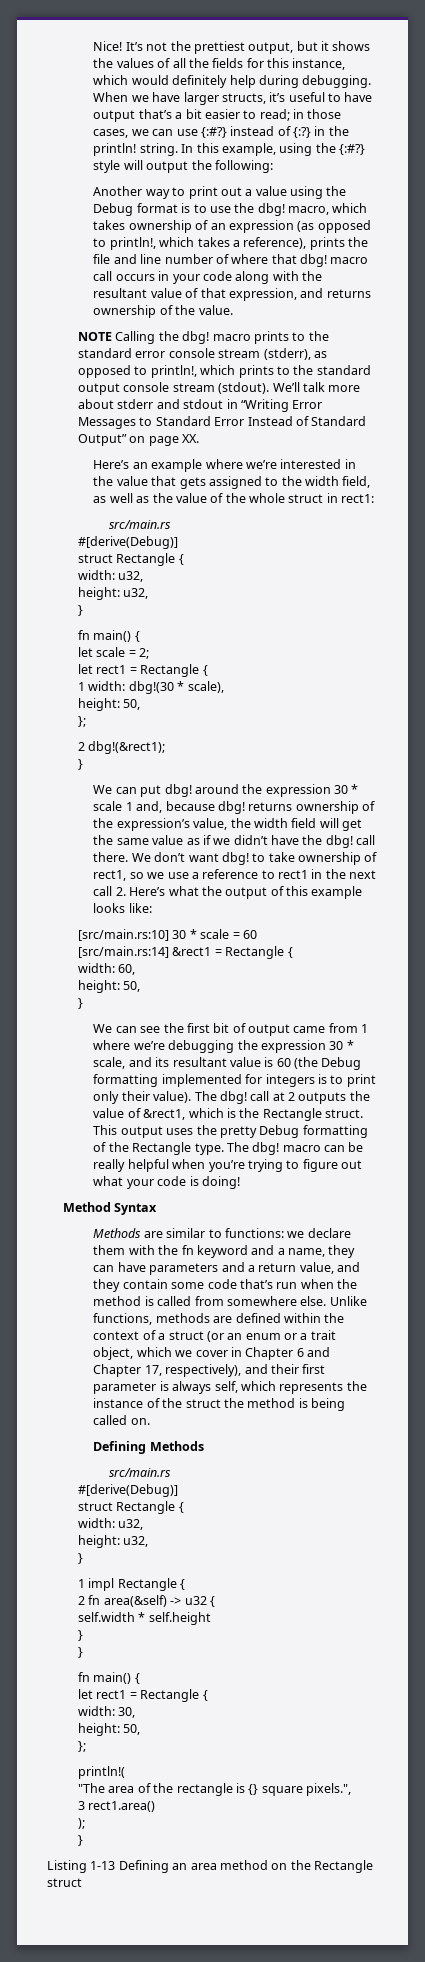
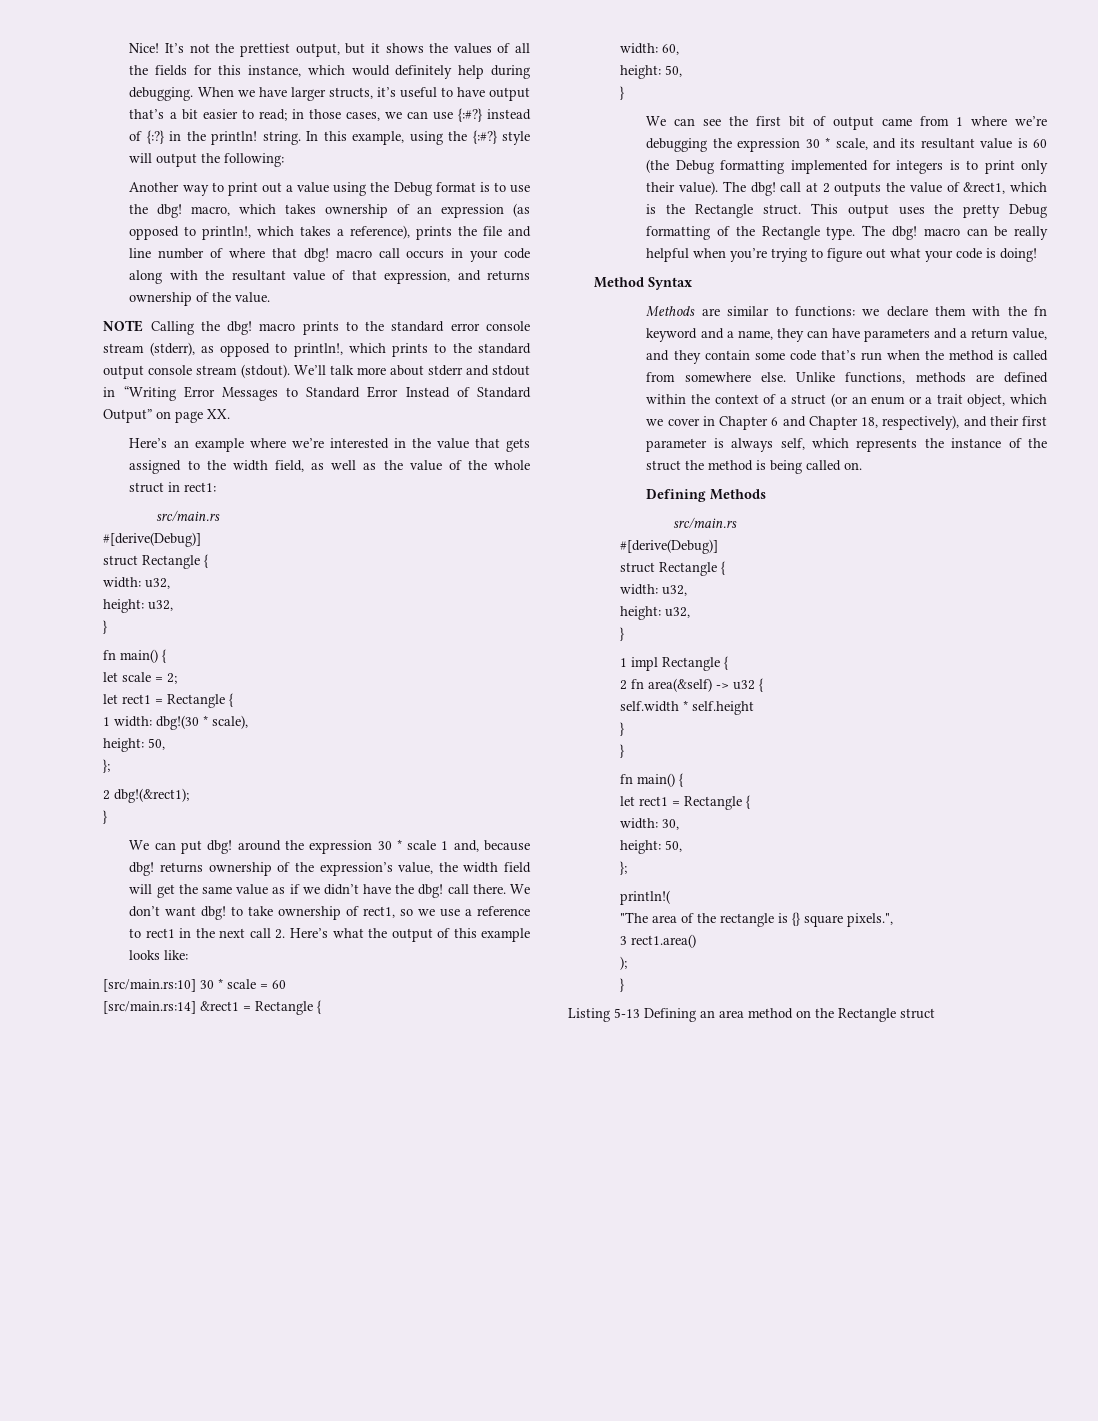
- Unlike functions, methods are defined within the context of a struct (or an enum or a trait object, which we cover in Chapter 6 and Chapter 17, respectively), and their first parameter is always self, which represents the instance of the struct the method is being called on.
+ Unlike functions, methods are defined within the context of a struct (or an enum or a trait object, which we cover in Chapter 6 and Chapter 18, respectively), and their first parameter is always self, which represents the instance of the struct the method is being called on.
- Listing 1-13 Defining an area method on the Rectangle struct
+ Listing 5-13 Defining an area method on the Rectangle struct

